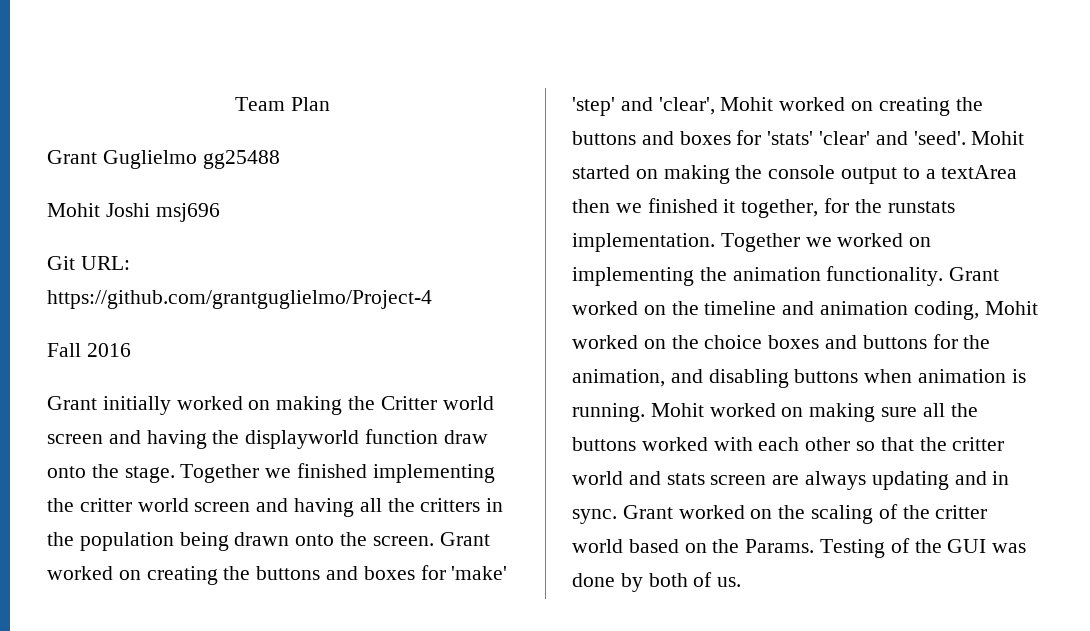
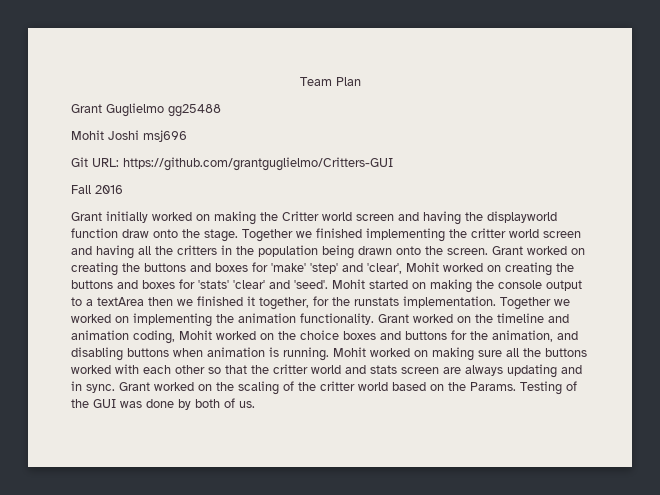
- Git URL: https://github.com/grantguglielmo/Project-4
+ Git URL: https://github.com/grantguglielmo/Critters-GUI

